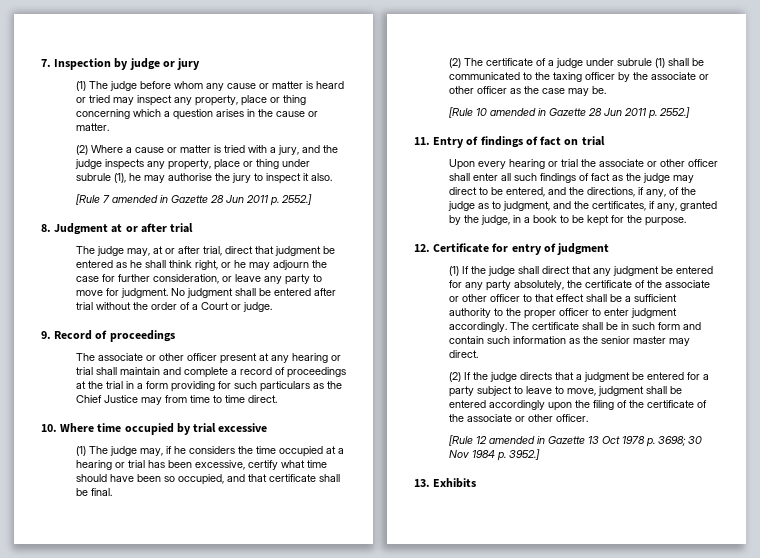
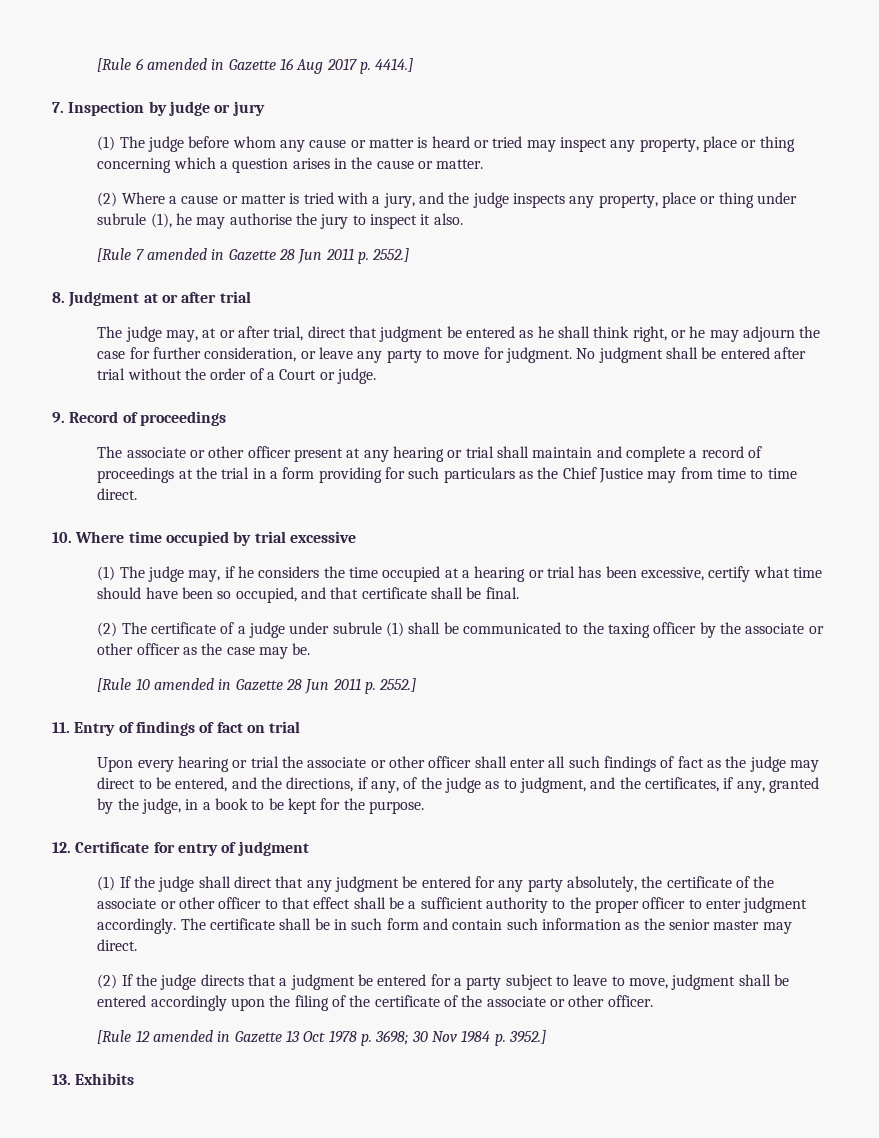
+ [Rule 6 amended in Gazette 16 Aug 2017 p. 4414.]

